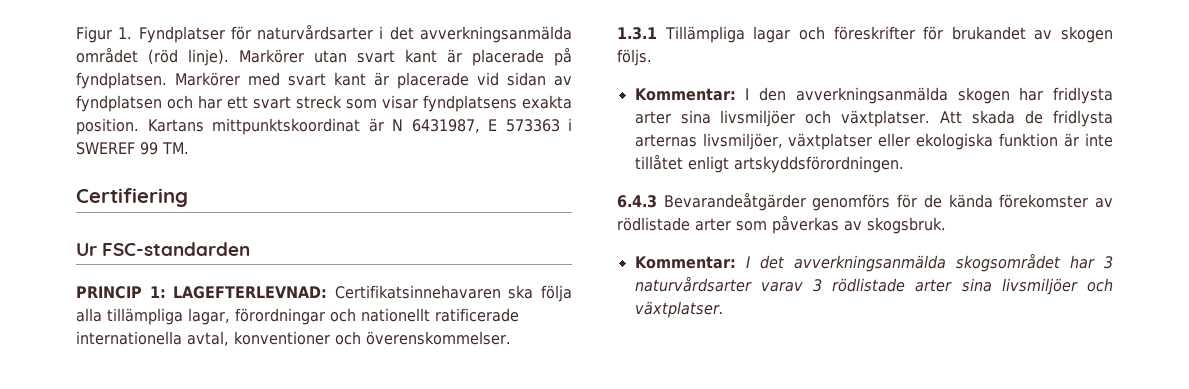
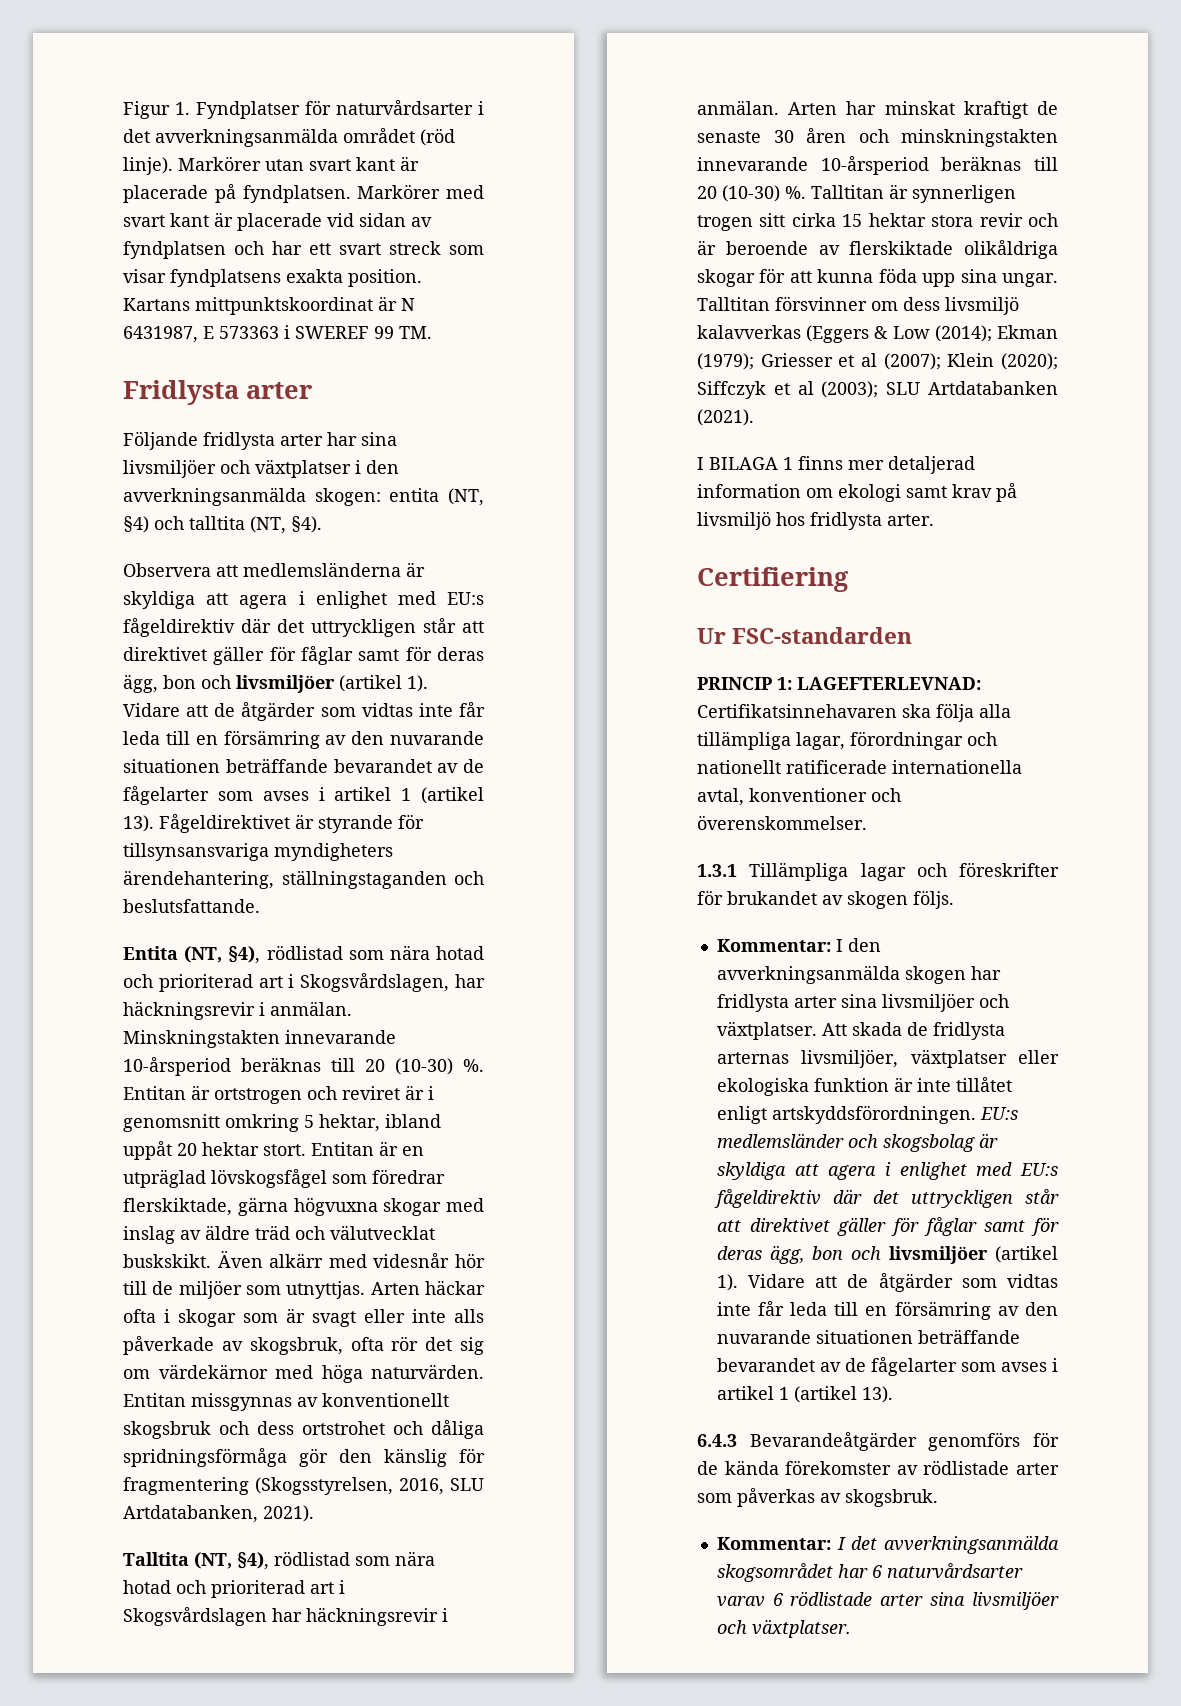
+ Fridlysta arter
+ Följande fridlysta arter har sina livsmiljöer och växtplatser i den avverkningsanmälda skogen: entita (NT, §4) och talltita (NT, §4).
+ Observera att medlemsländerna är skyldiga att agera i enlighet med EU:s fågeldirektiv där det uttryckligen står att direktivet gäller för fåglar samt för deras ägg, bon och livsmiljöer (artikel 1). Vidare att de åtgärder som vidtas inte får leda till en försämring av den nuvarande situationen beträffande bevarandet av de fågelarter som avses i artikel 1 (artikel 13). Fågeldirektivet är styrande för tillsynsansvariga myndigheters ärendehantering, ställningstaganden och beslutsfattande.
+ Entita (NT, §4), rödlistad som nära hotad och prioriterad art i Skogsvårdslagen, har häckningsrevir i anmälan. Minskningstakten innevarande 10-årsperiod beräknas till 20 (10-30) %. Entitan är ortstrogen och reviret är i genomsnitt omkring 5 hektar, ibland uppåt 20 hektar stort. Entitan är en utpräglad lövskogsfågel som föredrar flerskiktade, gärna högvuxna skogar med inslag av äldre träd och välutvecklat buskskikt. Även alkärr med videsnår hör till de miljöer som utnyttjas. Arten häckar ofta i skogar som är svagt eller inte alls påverkade av skogsbruk, ofta rör det sig om värdekärnor med höga naturvärden. Entitan missgynnas av konventionellt skogsbruk och dess ortstrohet och dåliga spridningsförmåga gör den känslig för fragmentering (Skogsstyrelsen, 2016, SLU Artdatabanken, 2021).
+ Talltita (NT, §4), rödlistad som nära hotad och prioriterad art i Skogsvårdslagen har häckningsrevir i anmälan. Arten har minskat kraftigt de senaste 30 åren och minskningstakten innevarande 10-årsperiod beräknas till 20 (10-30) %. Talltitan är synnerligen trogen sitt cirka 15 hektar stora revir och är beroende av flerskiktade olikåldriga skogar för att kunna föda upp sina ungar. Talltitan försvinner om dess livsmiljö kalavverkas (Eggers & Low (2014); Ekman (1979); Griesser et al (2007); Klein (2020); Siffczyk et al (2003); SLU Artdatabanken (2021).
+ I BILAGA 1 finns mer detaljerad information om ekologi samt krav på livsmiljö hos fridlysta arter.
+ EU:s medlemsländer och skogsbolag är skyldiga att agera i enlighet med EU:s fågeldirektiv där det uttryckligen står att direktivet gäller för fåglar samt för deras ägg, bon och livsmiljöer (artikel 1). Vidare att de åtgärder som vidtas inte får leda till en försämring av den nuvarande situationen beträffande bevarandet av de fågelarter som avses i artikel 1 (artikel 13).
- Kommentar: I det avverkningsanmälda skogsområdet har 3 naturvårdsarter varav 3 rödlistade arter sina livsmiljöer och växtplatser.
+ Kommentar: I det avverkningsanmälda skogsområdet har 6 naturvårdsarter varav 6 rödlistade arter sina livsmiljöer och växtplatser.

